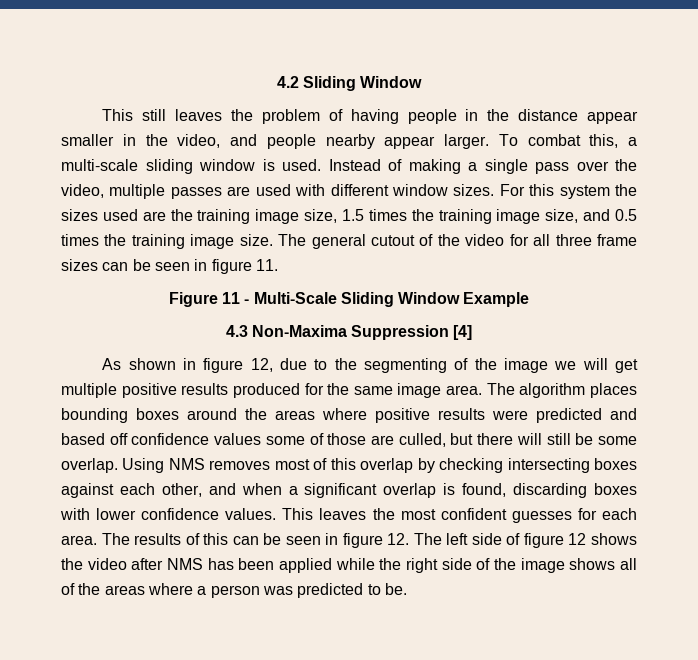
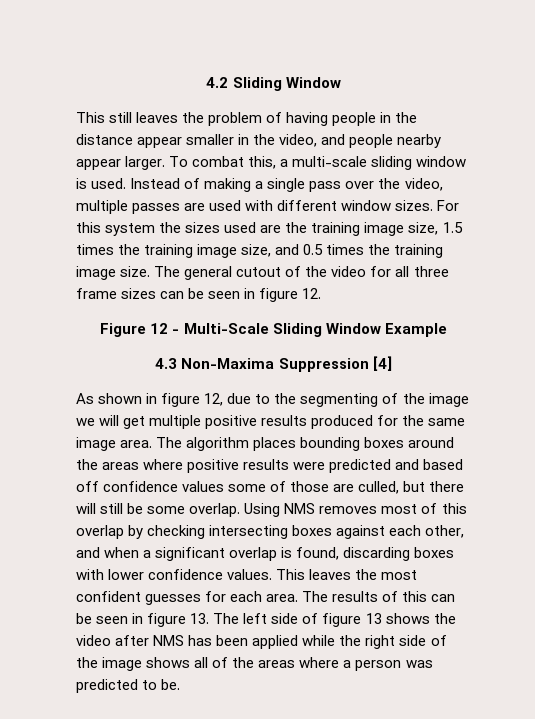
- The general cutout of the video for all three frame sizes can be seen in figure 11.
+ The general cutout of the video for all three frame sizes can be seen in figure 12.
- Figure 11 - Multi-Scale Sliding Window Example
+ Figure 12 - Multi-Scale Sliding Window Example
- The results of this can be seen in figure 12. The left side of figure 12 shows the video after NMS has been applied while the right side of the image shows all of the areas where a person was predicted to be.
+ The results of this can be seen in figure 13. The left side of figure 13 shows the video after NMS has been applied while the right side of the image shows all of the areas where a person was predicted to be.

